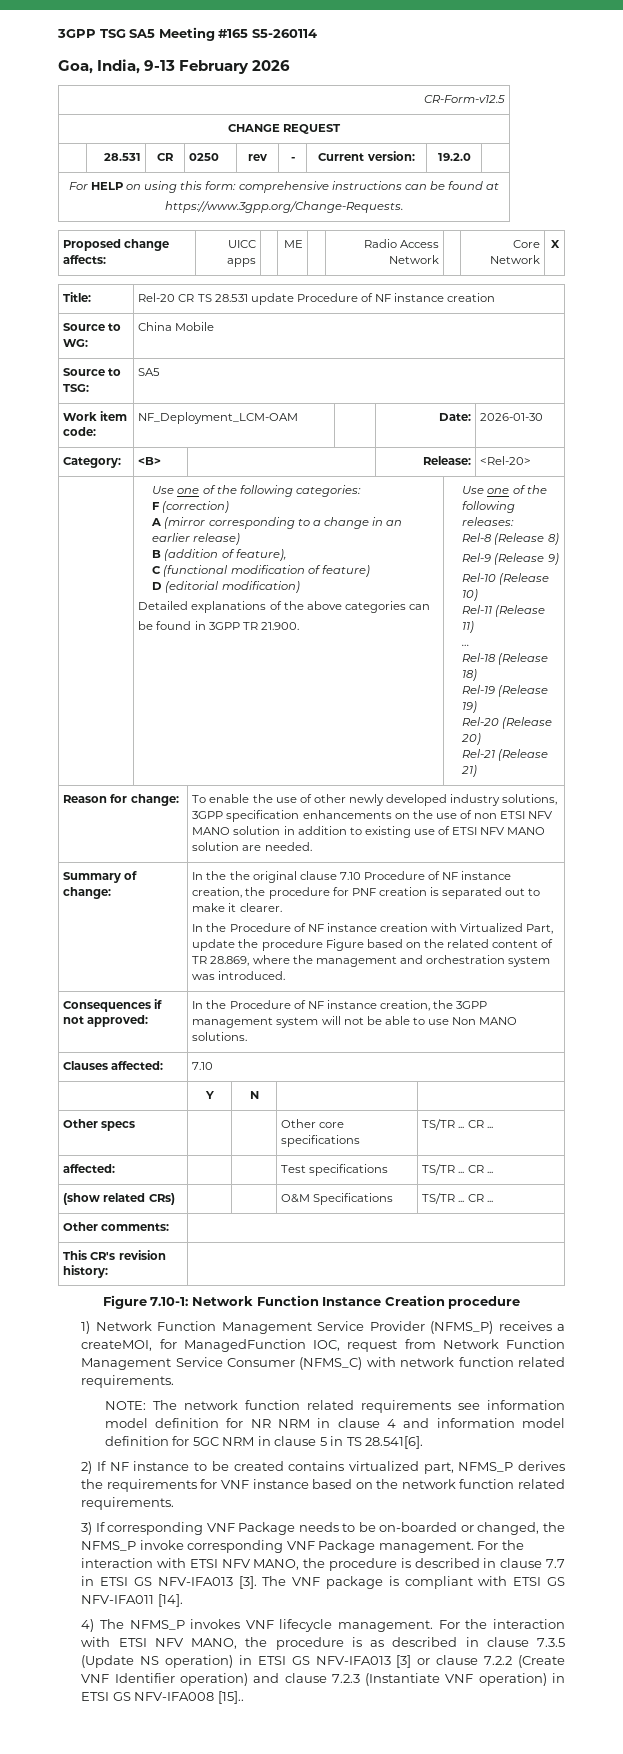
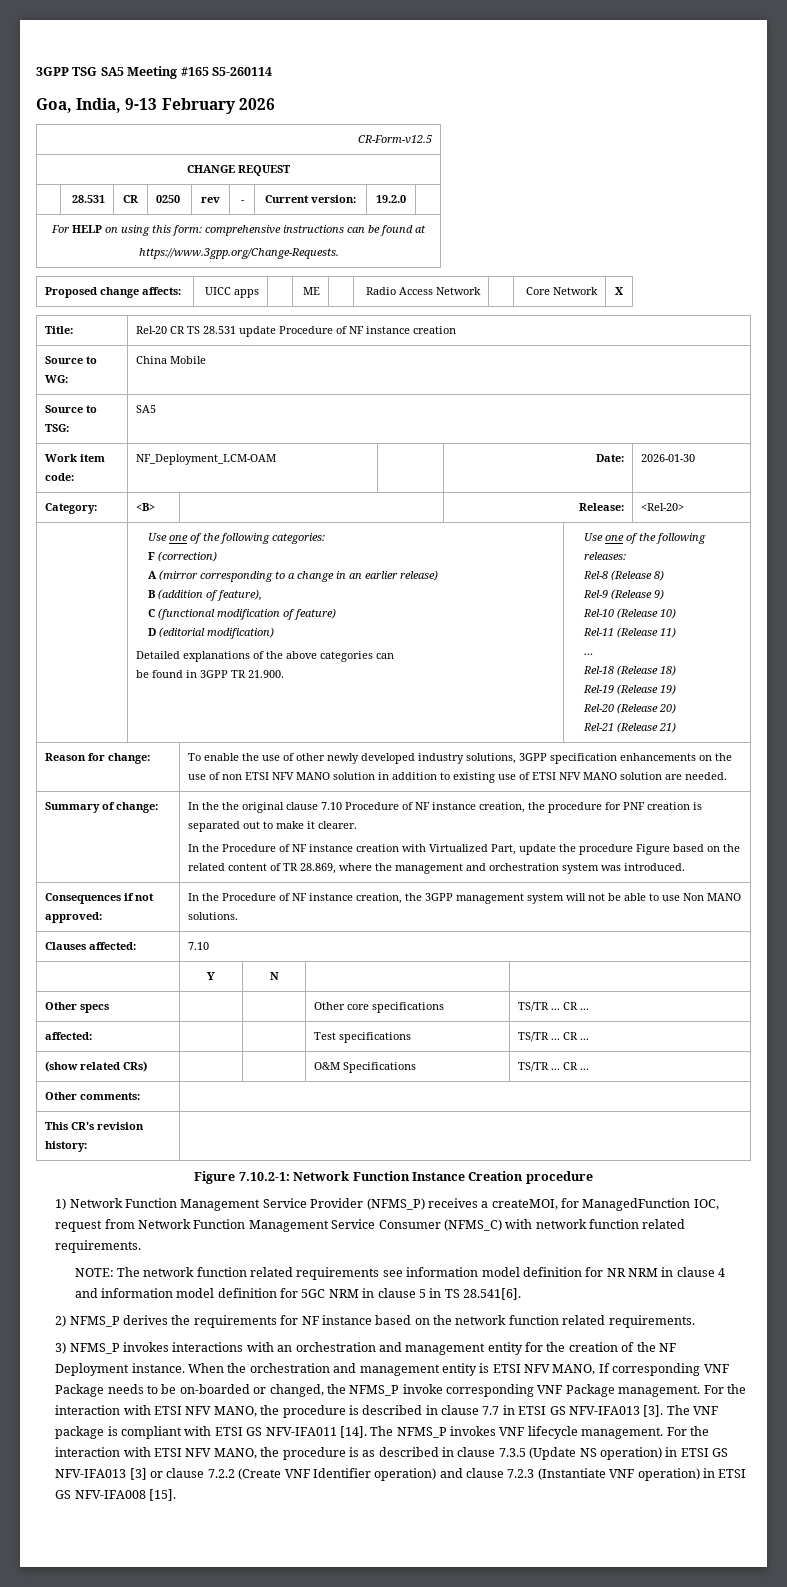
- Figure 7.10-1: Network Function Instance Creation procedure
+ Figure 7.10.2-1: Network Function Instance Creation procedure
- 2) If NF instance to be created contains virtualized part, NFMS_P derives the requirements for VNF instance based on the network function related requirements.
+ 2) NFMS_P derives the requirements for NF instance based on the network function related requirements.
- 3) If corresponding VNF Package needs to be on-boarded or changed, the NFMS_P invoke corresponding VNF Package management.
+ 3) NFMS_P invokes interactions with an orchestration and management entity for the creation of the NF Deployment instance. When the orchestration and management entity is ETSI NFV MANO, If corresponding VNF Package needs to be on-boarded or changed, the NFMS_P invoke corresponding VNF Package management.
- The VNF package is compliant with ETSI GS NFV-IFA011 [14].
- 4) The NFMS_P invokes VNF lifecycle management.
+ The VNF package is compliant with ETSI GS NFV-IFA011 [14]. The NFMS_P invokes VNF lifecycle management.
- For the interaction with ETSI NFV MANO, the procedure is as described in clause 7.3.5 (Update NS operation) in ETSI GS NFV-IFA013 [3] or clause 7.2.2 (Create VNF Identifier operation) and clause 7.2.3 (Instantiate VNF operation) in ETSI GS NFV-IFA008 [15]..
+ For the interaction with ETSI NFV MANO, the procedure is as described in clause 7.3.5 (Update NS operation) in ETSI GS NFV-IFA013 [3] or clause 7.2.2 (Create VNF Identifier operation) and clause 7.2.3 (Instantiate VNF operation) in ETSI GS NFV-IFA008 [15].

